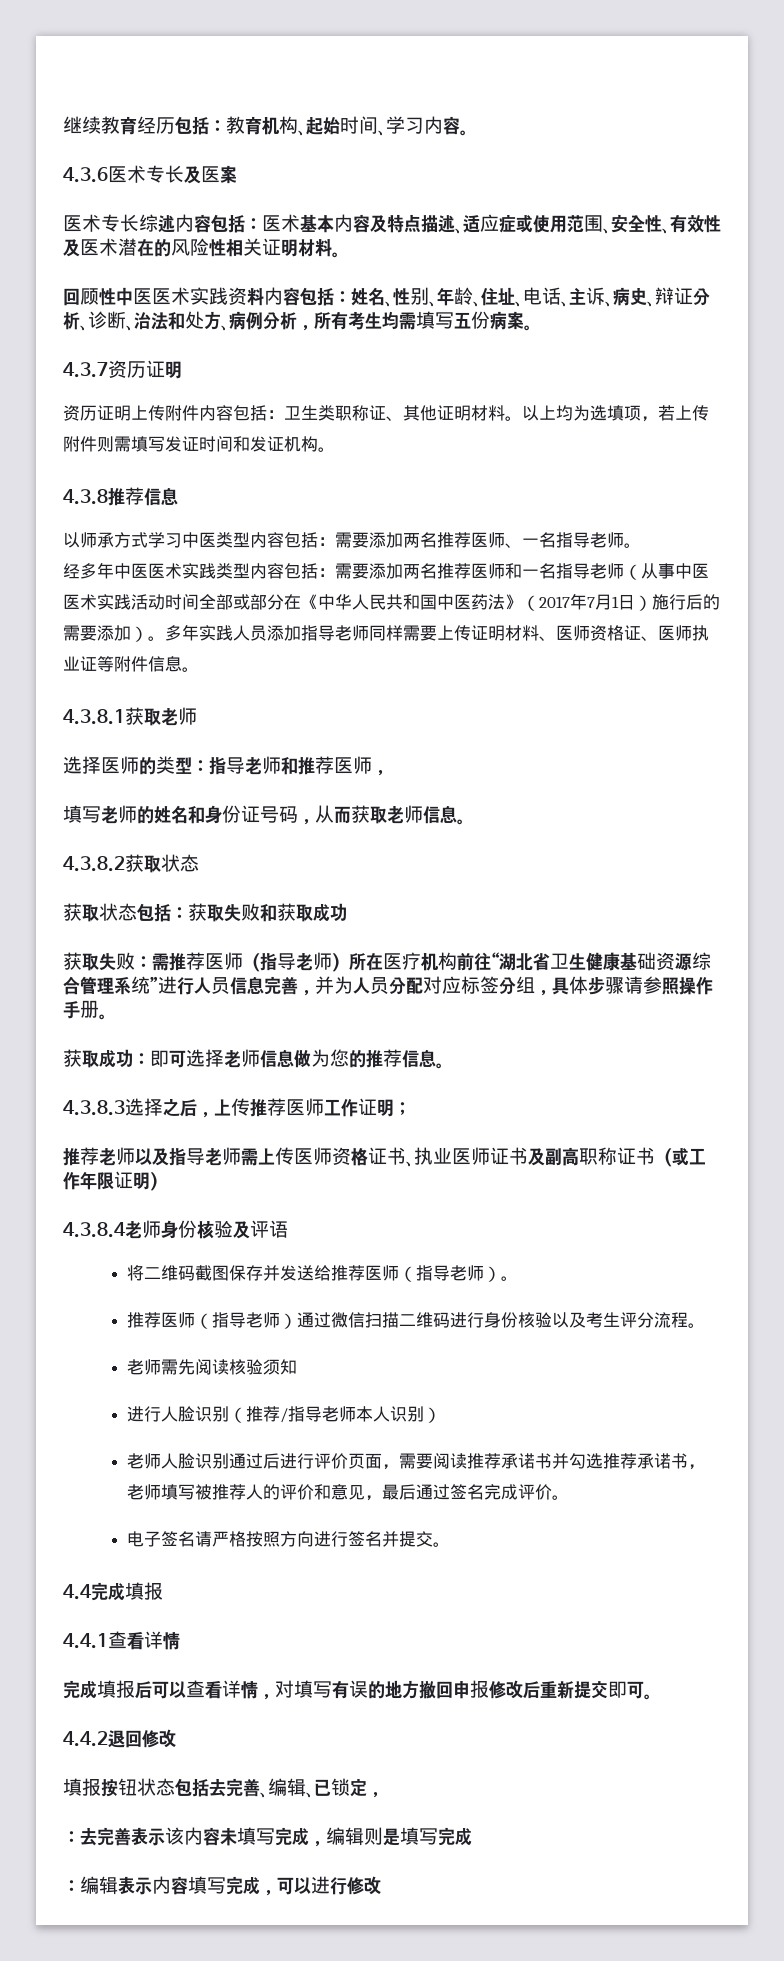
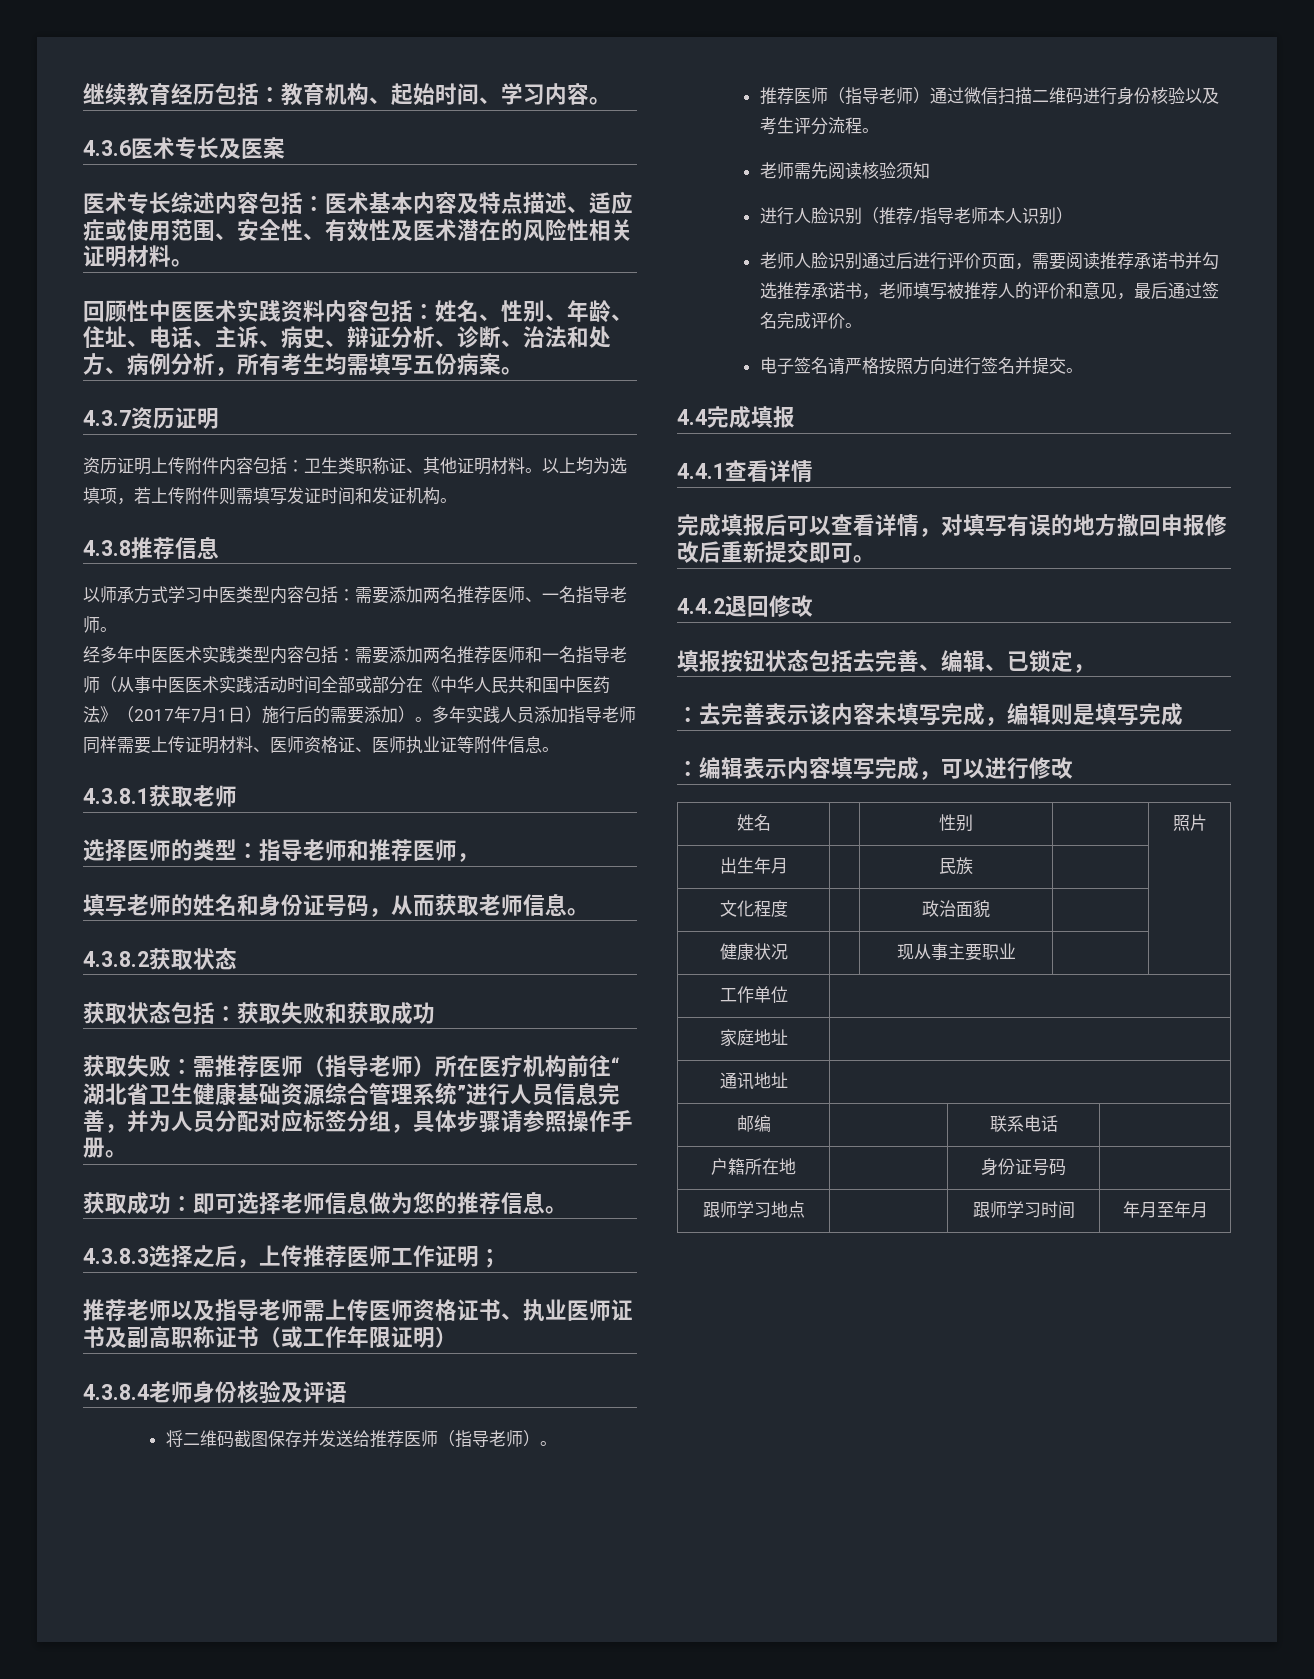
+ 姓名 | | 性别 | | 照片
+ 出生年月 | | 民族 | |
+ 文化程度 | | 政治面貌 | |
+ 健康状况 | | 现从事主要职业 | |
+ 工作单位 |
+ 家庭地址 |
+ 通讯地址 |
+ 邮编 | | 联系电话 |
+ 户籍所在地 | | 身份证号码 |
+ 跟师学习地点 | | 跟师学习时间 | 年月至年月

